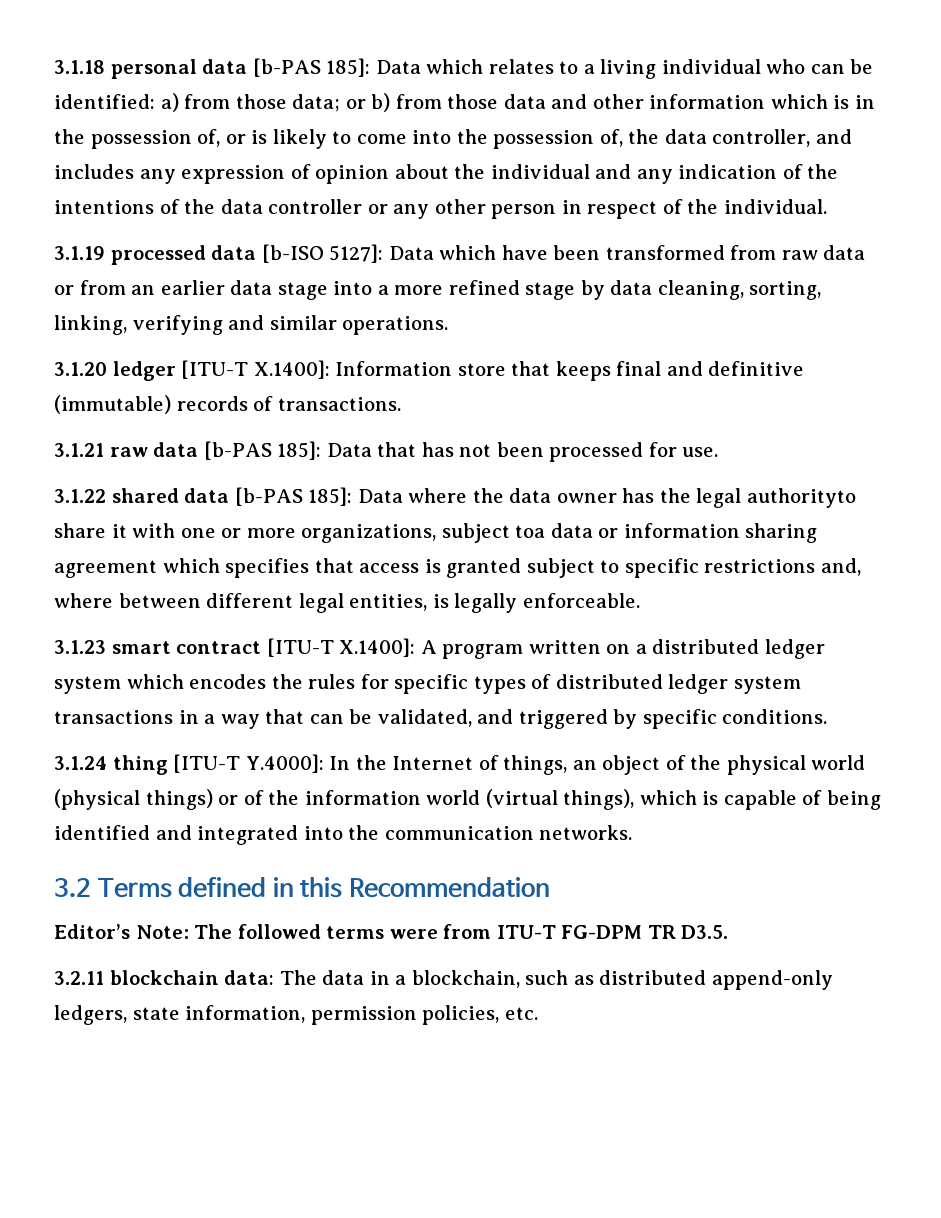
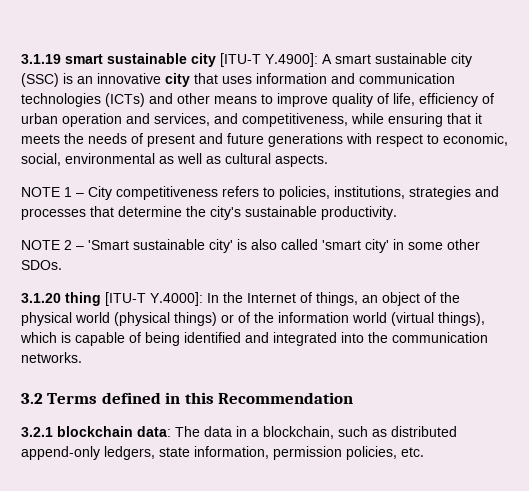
- 3.1.18 personal data [b-PAS 185]: Data which relates to a living individual who can be identified: a) from those data; or b) from those data and other information which is in the possession of, or is likely to come into the possession of, the data controller, and includes any expression of opinion about the individual and any indication of the intentions of the data controller or any other person in respect of the individual.
- 3.1.19 processed data [b-ISO 5127]: Data which have been transformed from raw data or from an earlier data stage into a more refined stage by data cleaning, sorting, linking, verifying and similar operations.
- 3.1.20 ledger [ITU-T X.1400]: Information store that keeps final and definitive (immutable) records of transactions.
- 3.1.21 raw data [b-PAS 185]: Data that has not been processed for use.
- 3.1.22 shared data [b-PAS 185]: Data where the data owner has the legal authorityto share it with one or more organizations, subject toa data or information sharing agreement which specifies that access is granted subject to specific restrictions and, where between different legal entities, is legally enforceable.
- 3.1.23 smart contract [ITU-T X.1400]: A program written on a distributed ledger system which encodes the rules for specific types of distributed ledger system transactions in a way that can be validated, and triggered by specific conditions.
- 3.1.24 thing [ITU-T Y.4000]: In the Internet of things, an object of the physical world (physical things) or of the information world (virtual things), which is capable of being identified and integrated into the communication networks.
+ 3.1.19 smart sustainable city [ITU-T Y.4900]: A smart sustainable city (SSC) is an innovative city that uses information and communication technologies (ICTs) and other means to improve quality of life, efficiency of urban operation and services, and competitiveness, while ensuring that it meets the needs of present and future generations with respect to economic, social, environmental as well as cultural aspects.
+ NOTE 1 – City competitiveness refers to policies, institutions, strategies and processes that determine the city's sustainable productivity.
+ NOTE 2 – 'Smart sustainable city' is also called 'smart city' in some other SDOs.
+ 3.1.20 thing [ITU-T Y.4000]: In the Internet of things, an object of the physical world (physical things) or of the information world (virtual things), which is capable of being identified and integrated into the communication networks.
- Editor’s Note: The followed terms were from ITU-T FG-DPM TR D3.5.
- 3.2.11 blockchain data: The data in a blockchain, such as distributed append-only ledgers, state information, permission policies, etc.
+ 3.2.1 blockchain data: The data in a blockchain, such as distributed append-only ledgers, state information, permission policies, etc.

